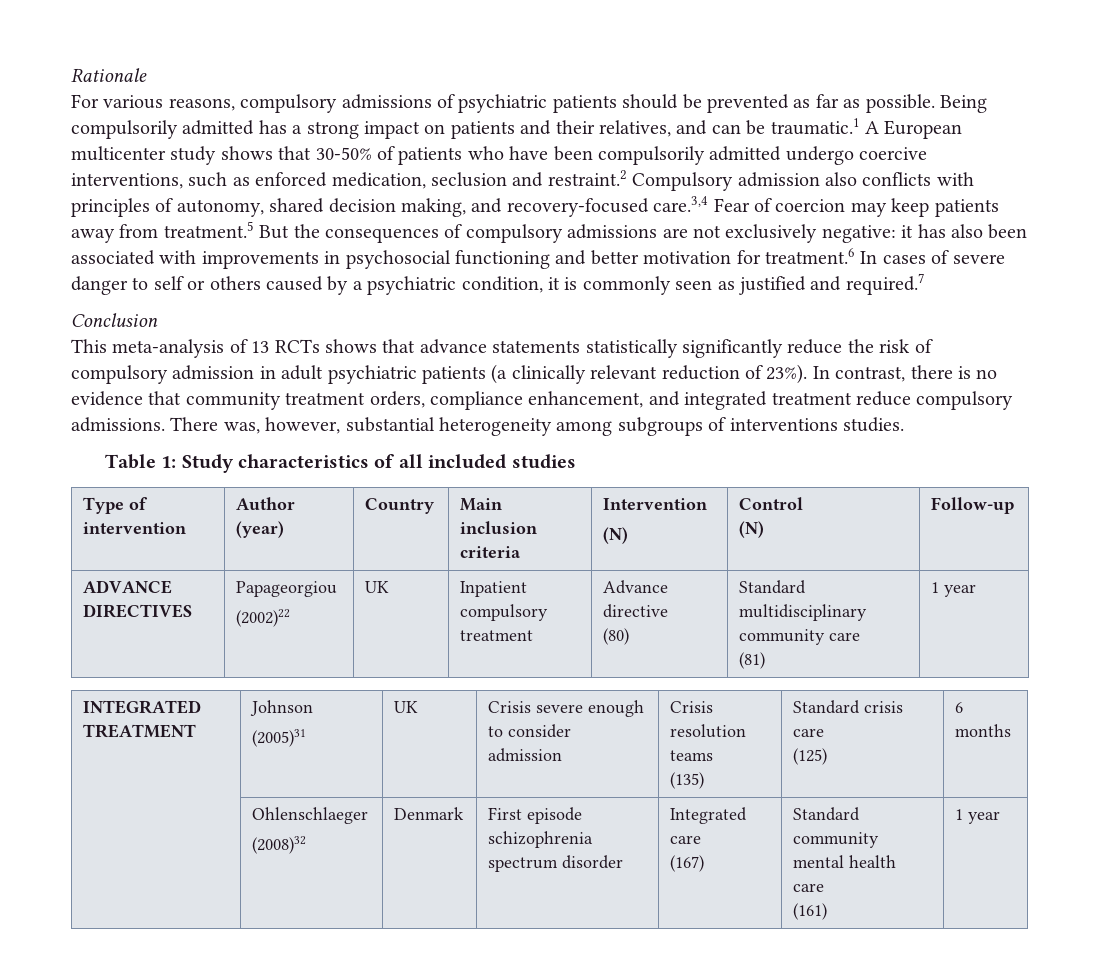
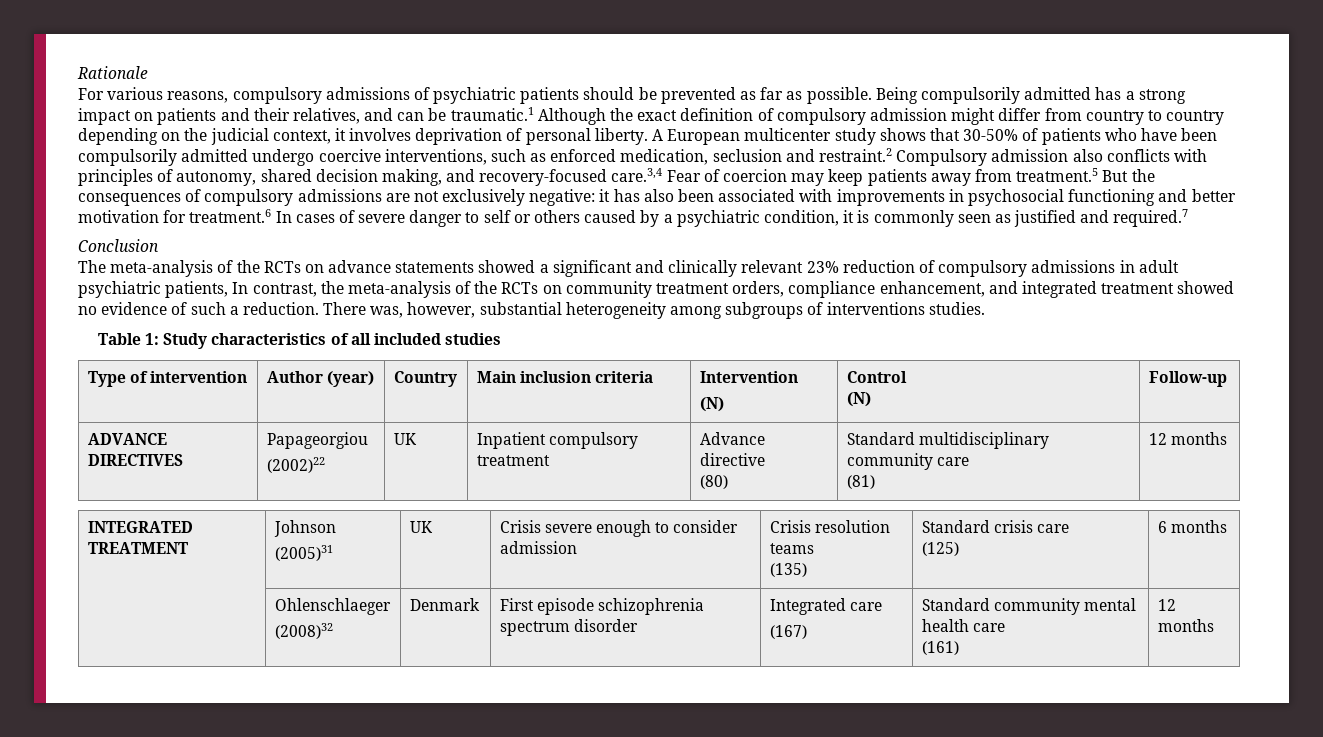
- Being compulsorily admitted has a strong impact on patients and their relatives, and can be traumatic.1 A European multicenter study shows that 30-50% of patients who have been compulsorily admitted undergo coercive interventions, such as enforced medication, seclusion and restraint.2 Compulsory admission also conflicts with principles of autonomy, shared decision making, and recovery-focused care.3,4 Fear of coercion may keep patients away from treatment.5 But the consequences of compulsory admissions are not exclusively negative:
+ Being compulsorily admitted has a strong impact on patients and their relatives, and can be traumatic.1 Although the exact definition of compulsory admission might differ from country to country depending on the judicial context, it involves deprivation of personal liberty. A European multicenter study shows that 30-50% of patients who have been compulsorily admitted undergo coercive interventions, such as enforced medication, seclusion and restraint.2 Compulsory admission also conflicts with principles of autonomy, shared decision making, and recovery-focused care.3,4 Fear of coercion may keep patients away from treatment.5 But the consequences of compulsory admissions are not exclusively negative:
- This meta-analysis of 13 RCTs shows that advance statements statistically significantly reduce the risk of compulsory admission in adult psychiatric patients (a clinically relevant reduction of 23%). In contrast, there is no evidence that community treatment orders, compliance enhancement, and integrated treatment reduce compulsory admissions.
+ The meta-analysis of the RCTs on advance statements showed a significant and clinically relevant 23% reduction of compulsory admissions in adult psychiatric patients, In contrast, the meta-analysis of the RCTs on community treatment orders, compliance enhancement, and integrated treatment showed no evidence of such a reduction.
  ADVANCE DIRECTIVES | Papageorgiou
  (2002)22 | UK | Inpatient compulsory treatment | Advance directive
  (80) | Standard multidisciplinary community care
- (81) | 1 year
+ (81) | 12 months
  | Ohlenschlaeger
  (2008)32 | Denmark | First episode schizophrenia spectrum disorder | Integrated care
  (167) | Standard community mental health care
- (161) | 1 year
+ (161) | 12 months

